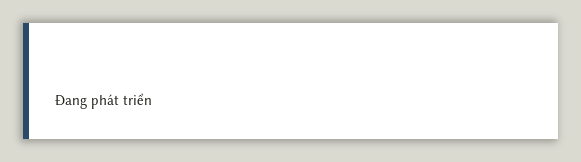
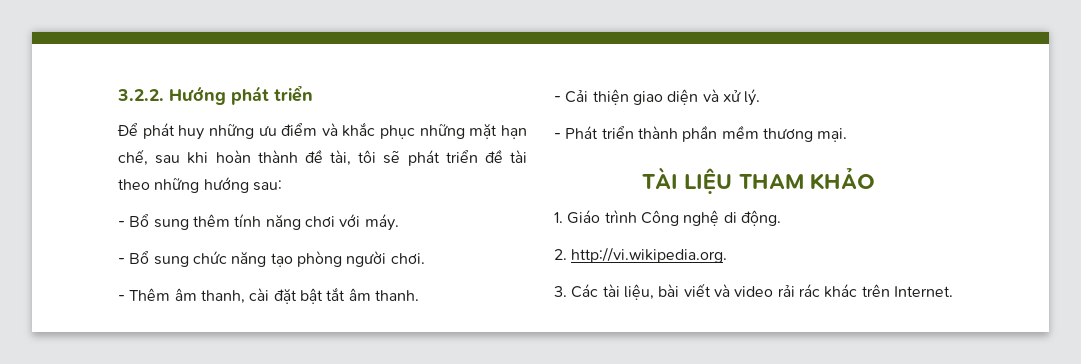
- Đang phát triển
+ 3.2.2. Hướng phát triển
+ Để phát huy những ưu điểm và khắc phục những mặt hạn chế, sau khi hoàn thành đề tài, tôi sẽ phát triển đề tài theo những hướng sau:
+ - Bổ sung thêm tính năng chơi với máy.
+ - Bổ sung chức năng tạo phòng người chơi.
+ - Thêm âm thanh, cài đặt bật tắt âm thanh.
+ - Cải thiện giao diện và xử lý.
+ - Phát triển thành phần mềm thương mại.
+ TÀI LIỆU THAM KHẢO
+ 1. Giáo trình Công nghệ di động.
+ 2. http://vi.wikipedia.org.
+ 3. Các tài liệu, bài viết và video rải rác khác trên Internet.

